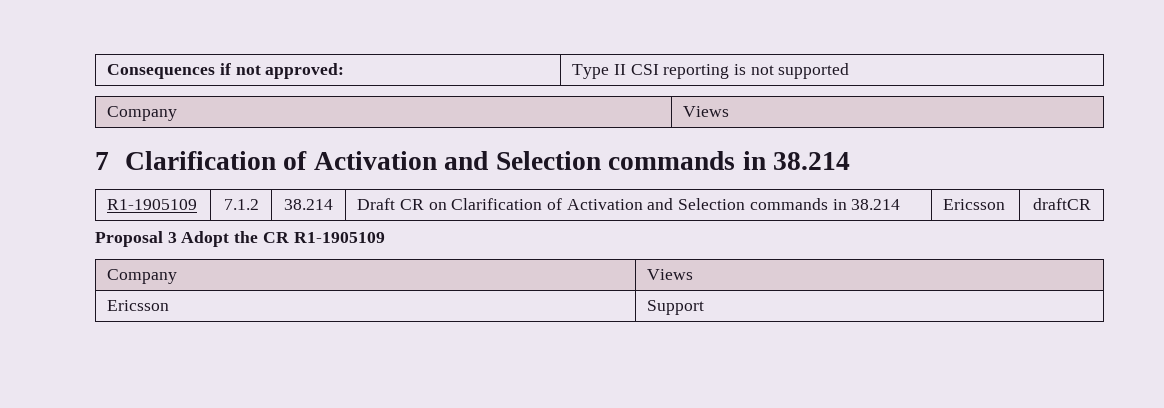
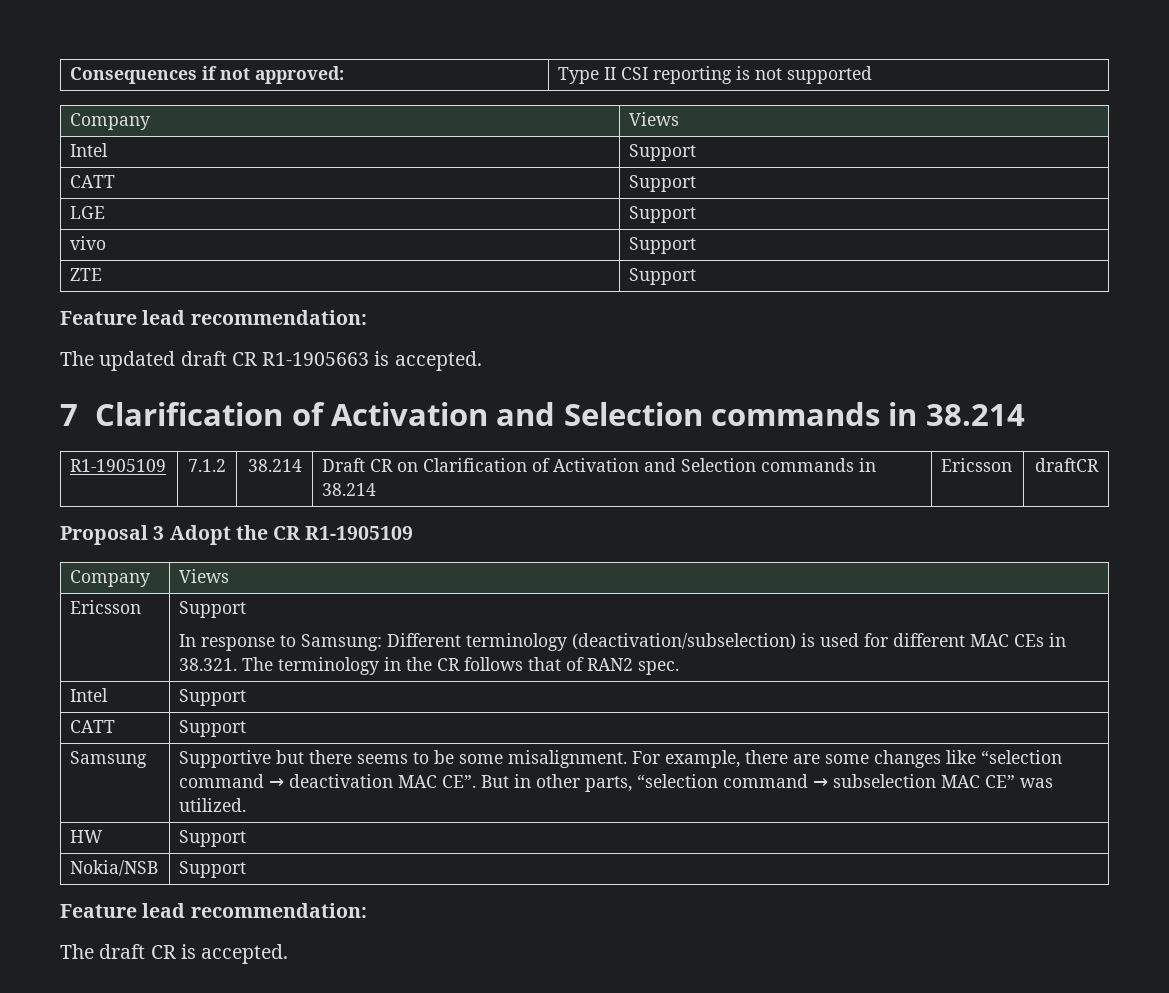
  Consequences if not approved: | Type II CSI reporting is not supported
  Company | Views
+ Intel | Support
+ CATT | Support
+ LGE | Support
+ vivo | Support
+ ZTE | Support
+ Feature lead recommendation:
+ The updated draft CR R1-1905663 is accepted.
  Ericsson | Support
+ In response to Samsung: Different terminology (deactivation/subselection) is used for different MAC CEs in 38.321. The terminology in the CR follows that of RAN2 spec.
+ Intel | Support
+ CATT | Support
+ Samsung | Supportive but there seems to be some misalignment. For example, there are some changes like “selection command → deactivation MAC CE”. But in other parts, “selection command → subselection MAC CE” was utilized.
+ HW | Support
+ Nokia/NSB | Support
+ Feature lead recommendation:
+ The draft CR is accepted.

